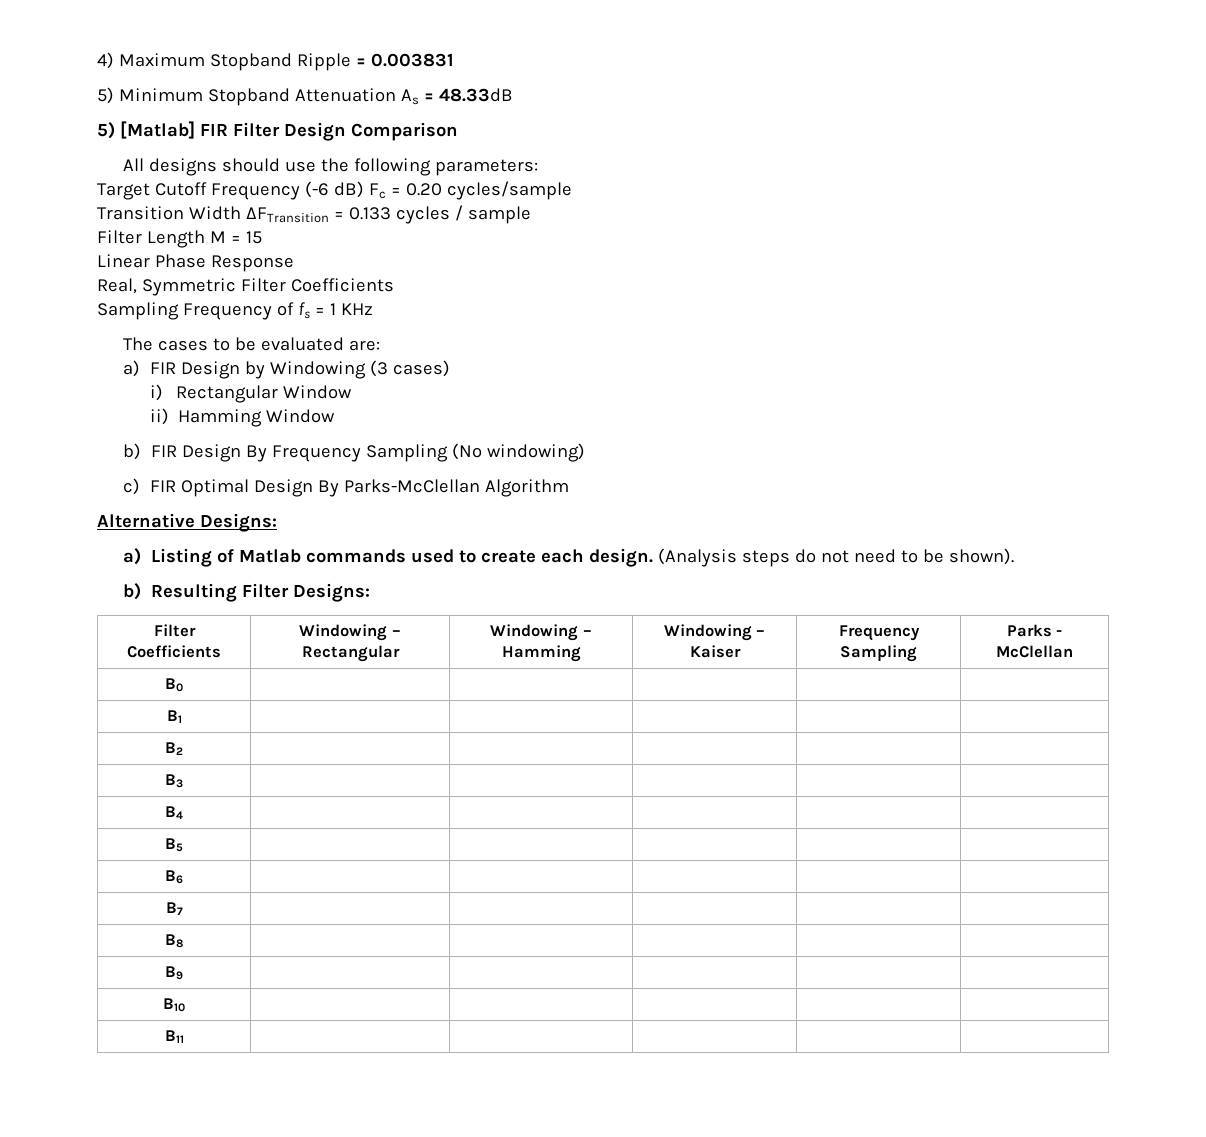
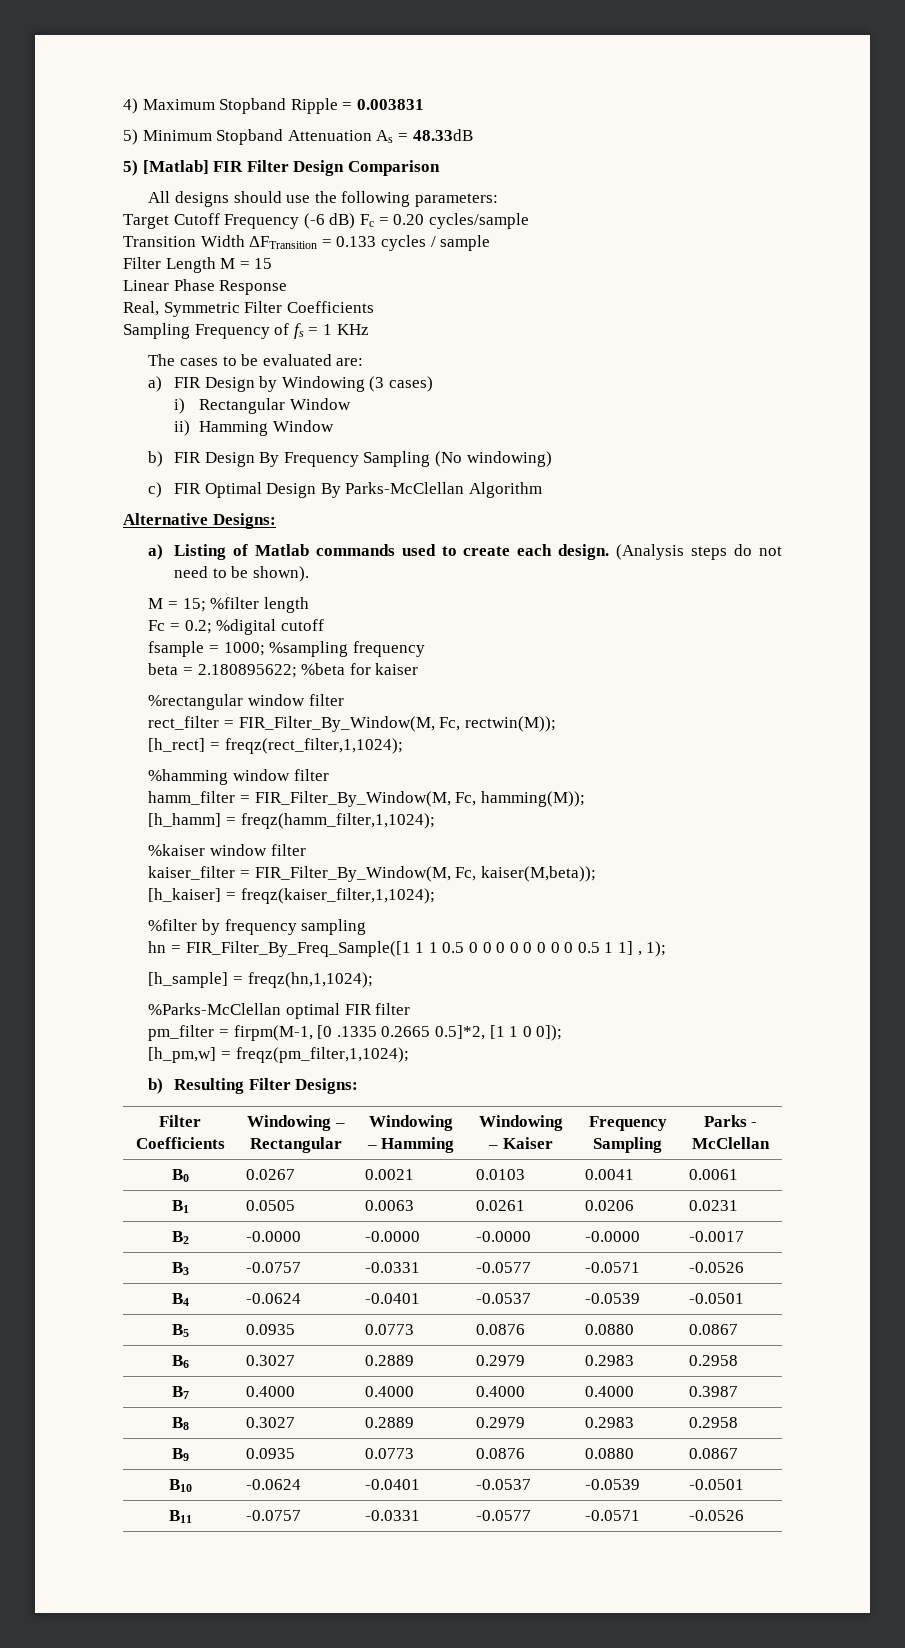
+ M = 15; %filter length
+ Fc = 0.2; %digital cutoff
+ fsample = 1000; %sampling frequency
+ beta = 2.180895622; %beta for kaiser
+ %rectangular window filter
+ rect_filter = FIR_Filter_By_Window(M, Fc, rectwin(M));
+ [h_rect] = freqz(rect_filter,1,1024);
+ %hamming window filter
+ hamm_filter = FIR_Filter_By_Window(M, Fc, hamming(M));
+ [h_hamm] = freqz(hamm_filter,1,1024);
+ %kaiser window filter
+ kaiser_filter = FIR_Filter_By_Window(M, Fc, kaiser(M,beta));
+ [h_kaiser] = freqz(kaiser_filter,1,1024);
+ %filter by frequency sampling
+ hn = FIR_Filter_By_Freq_Sample([1 1 1 0.5 0 0 0 0 0 0 0 0 0.5 1 1] , 1);
+ [h_sample] = freqz(hn,1,1024);
+ %Parks-McClellan optimal FIR filter
+ pm_filter = firpm(M-1, [0 .1335 0.2665 0.5]*2, [1 1 0 0]);
+ [h_pm,w] = freqz(pm_filter,1,1024);
- B0 | | | | |
- B1 | | | | |
- B2 | | | | |
- B3 | | | | |
- B4 | | | | |
- B5 | | | | |
- B6 | | | | |
- B7 | | | | |
- B8 | | | | |
- B9 | | | | |
- B10 | | | | |
- B11 | | | | |
+ B0 | 0.0267 | 0.0021 | 0.0103 | 0.0041 | 0.0061
+ B1 | 0.0505 | 0.0063 | 0.0261 | 0.0206 | 0.0231
+ B2 | -0.0000 | -0.0000 | -0.0000 | -0.0000 | -0.0017
+ B3 | -0.0757 | -0.0331 | -0.0577 | -0.0571 | -0.0526
+ B4 | -0.0624 | -0.0401 | -0.0537 | -0.0539 | -0.0501
+ B5 | 0.0935 | 0.0773 | 0.0876 | 0.0880 | 0.0867
+ B6 | 0.3027 | 0.2889 | 0.2979 | 0.2983 | 0.2958
+ B7 | 0.4000 | 0.4000 | 0.4000 | 0.4000 | 0.3987
+ B8 | 0.3027 | 0.2889 | 0.2979 | 0.2983 | 0.2958
+ B9 | 0.0935 | 0.0773 | 0.0876 | 0.0880 | 0.0867
+ B10 | -0.0624 | -0.0401 | -0.0537 | -0.0539 | -0.0501
+ B11 | -0.0757 | -0.0331 | -0.0577 | -0.0571 | -0.0526

